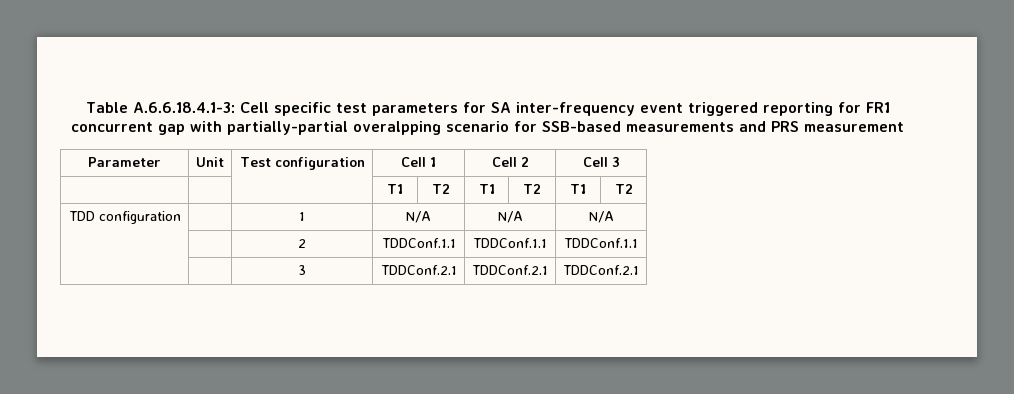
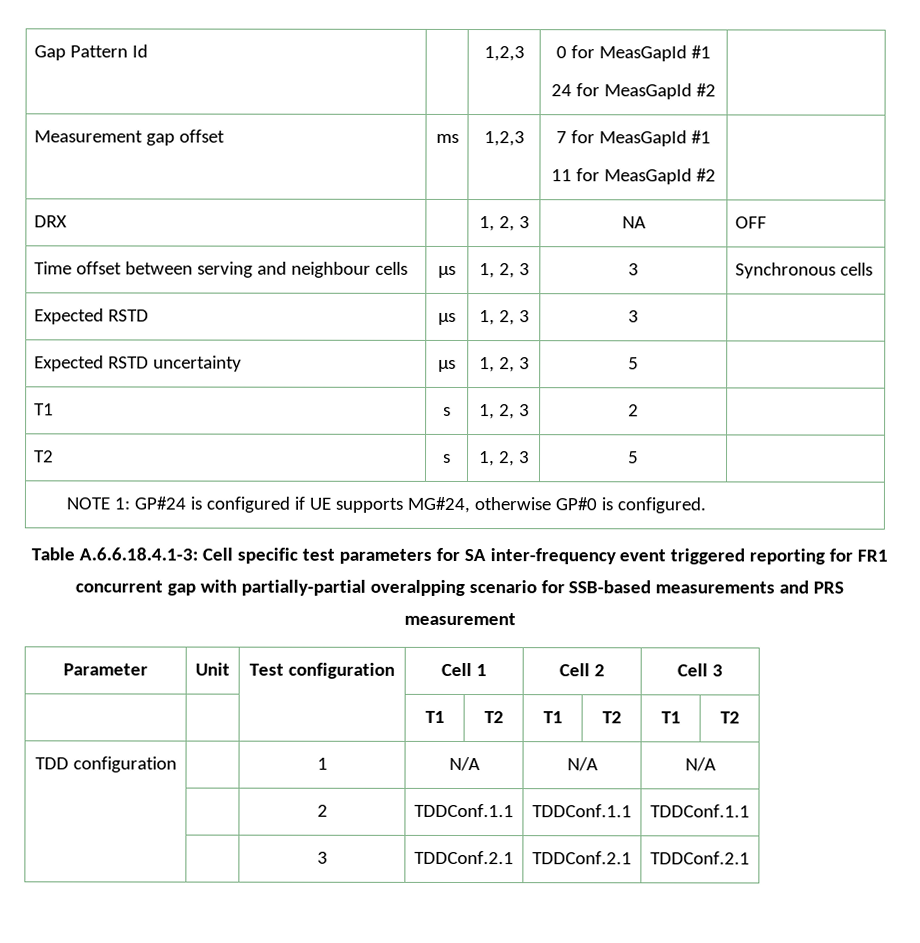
+ Gap Pattern Id | | 1,2,3 | 0 for MeasGapId #1
+ 24 for MeasGapId #2 |
+ Measurement gap offset | ms | 1,2,3 | 7 for MeasGapId #1
+ 11 for MeasGapId #2 |
+ DRX | | 1, 2, 3 | NA | OFF
+ Time offset between serving and neighbour cells | μs | 1, 2, 3 | 3 | Synchronous cells
+ Expected RSTD | μs | 1, 2, 3 | 3 |
+ Expected RSTD uncertainty | μs | 1, 2, 3 | 5 |
+ T1 | s | 1, 2, 3 | 2 |
+ T2 | s | 1, 2, 3 | 5 |
+ NOTE 1: GP#24 is configured if UE supports MG#24, otherwise GP#0 is configured.

